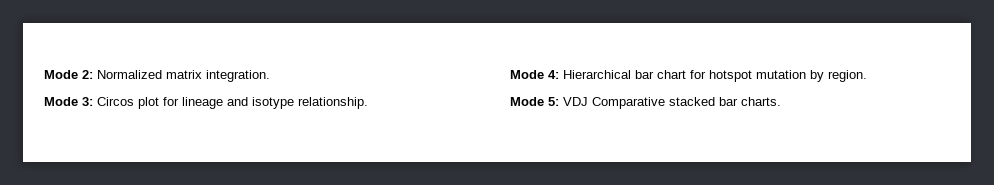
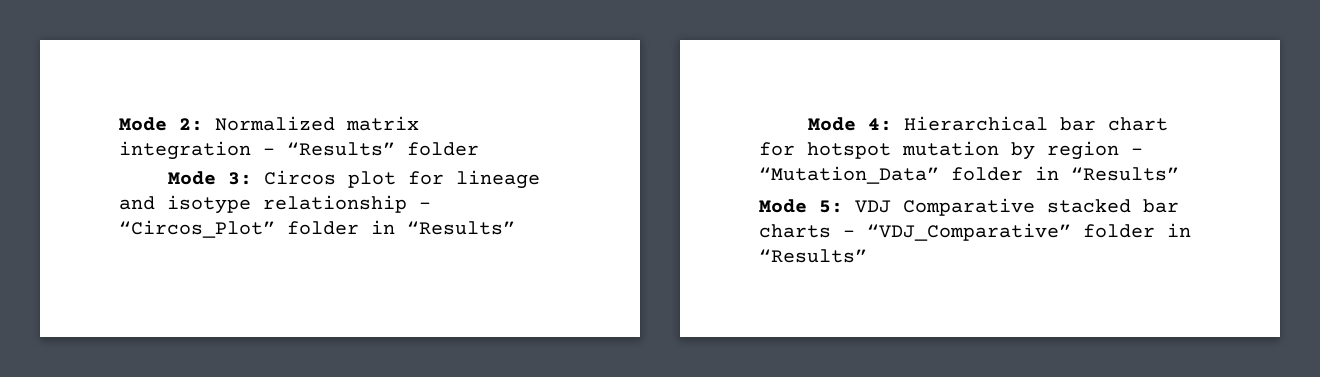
- Mode 2: Normalized matrix integration.
+ Mode 2: Normalized matrix integration – “Results” folder
- Mode 3: Circos plot for lineage and isotype relationship.
+ Mode 3: Circos plot for lineage and isotype relationship – “Circos_Plot” folder in “Results”
- Mode 4: Hierarchical bar chart for hotspot mutation by region.
+ Mode 4: Hierarchical bar chart for hotspot mutation by region – “Mutation_Data” folder in “Results”
- Mode 5: VDJ Comparative stacked bar charts.
+ Mode 5: VDJ Comparative stacked bar charts – “VDJ_Comparative” folder in “Results”

